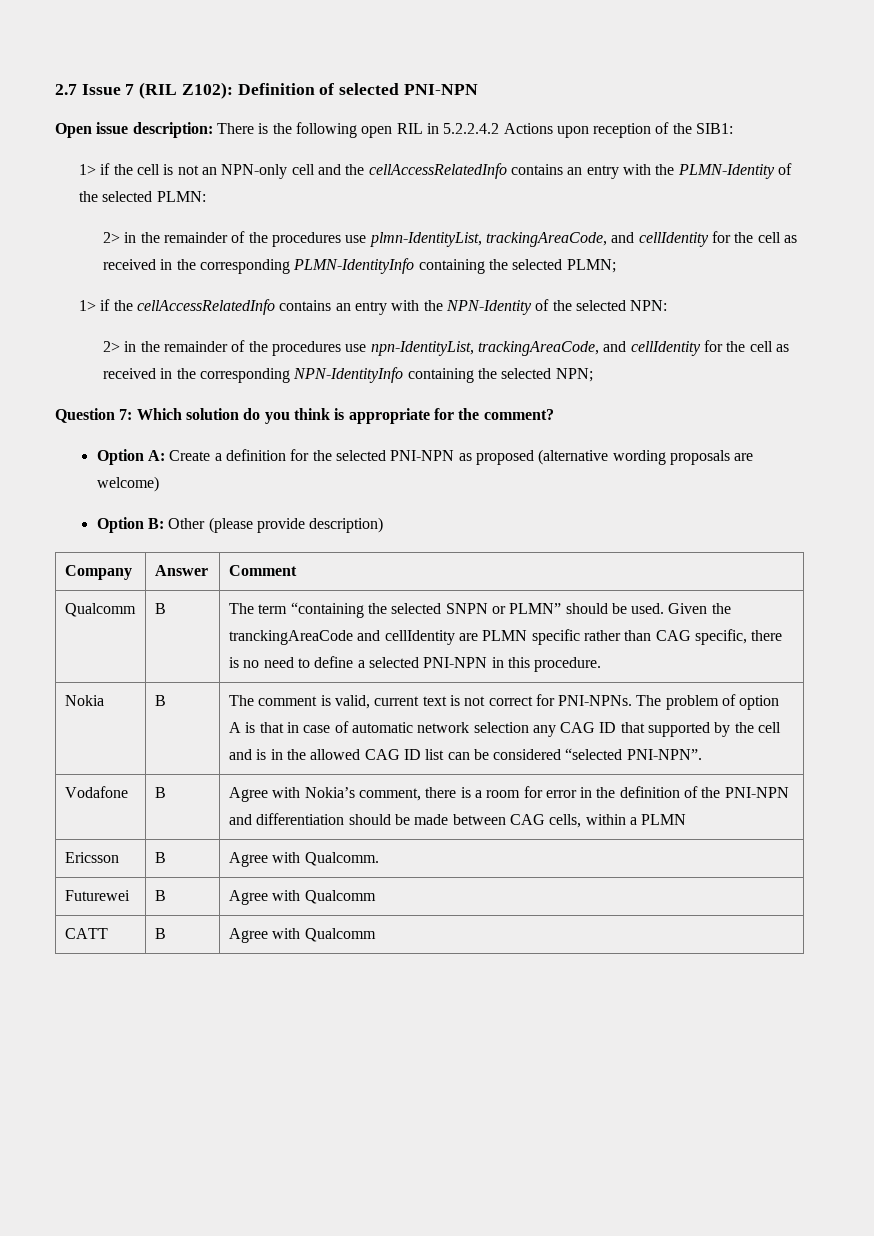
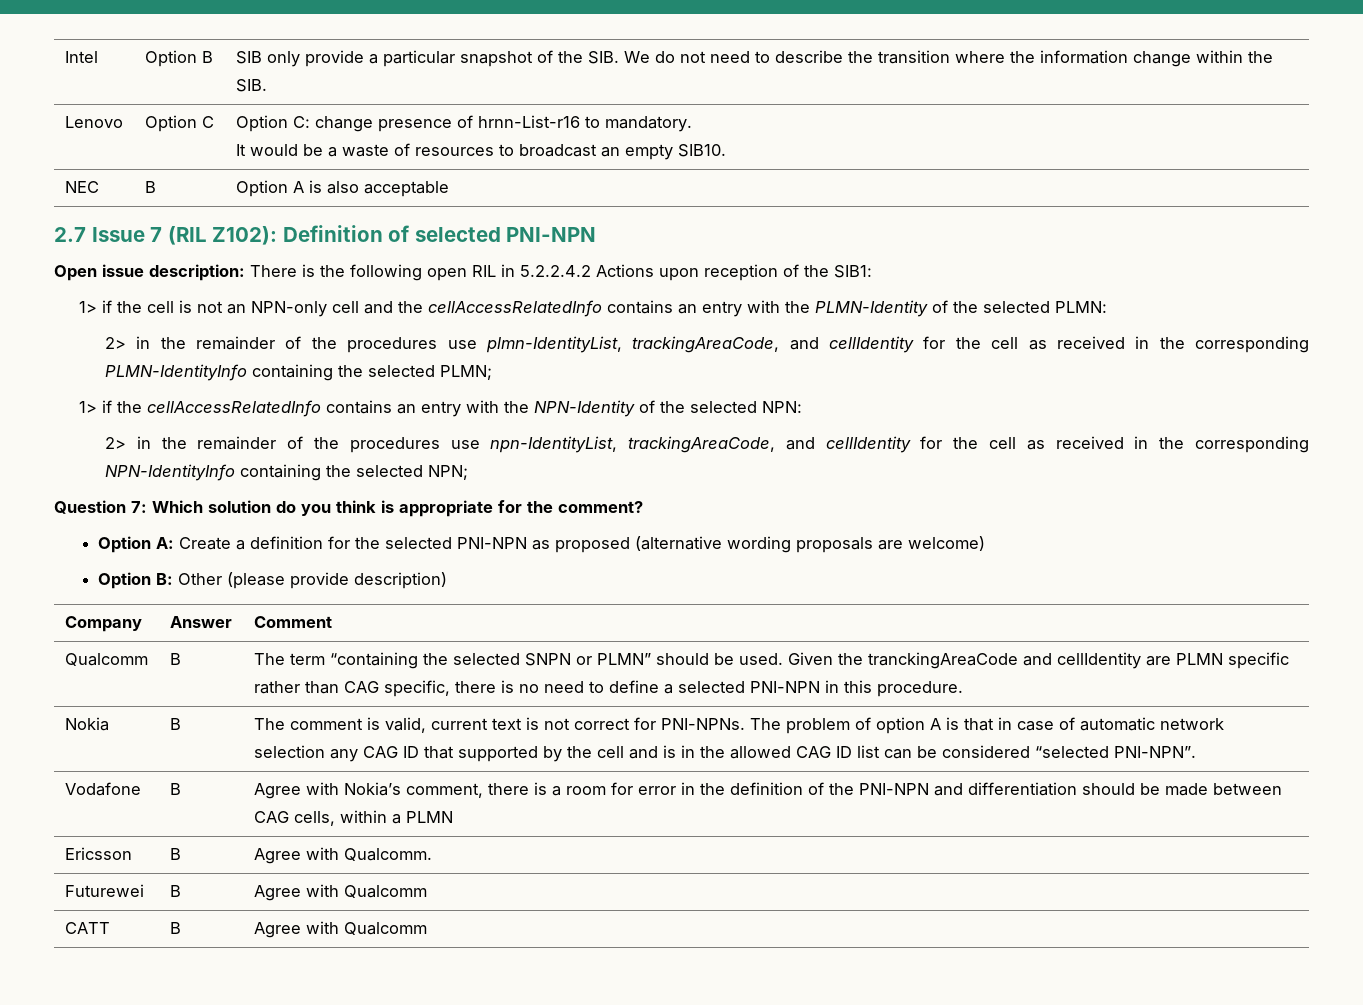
+ Intel | Option B | SIB only provide a particular snapshot of the SIB. We do not need to describe the transition where the information change within the SIB.
+ Lenovo | Option C | Option C: change presence of hrnn-List-r16 to mandatory.
+ It would be a waste of resources to broadcast an empty SIB10.
+ NEC | B | Option A is also acceptable

